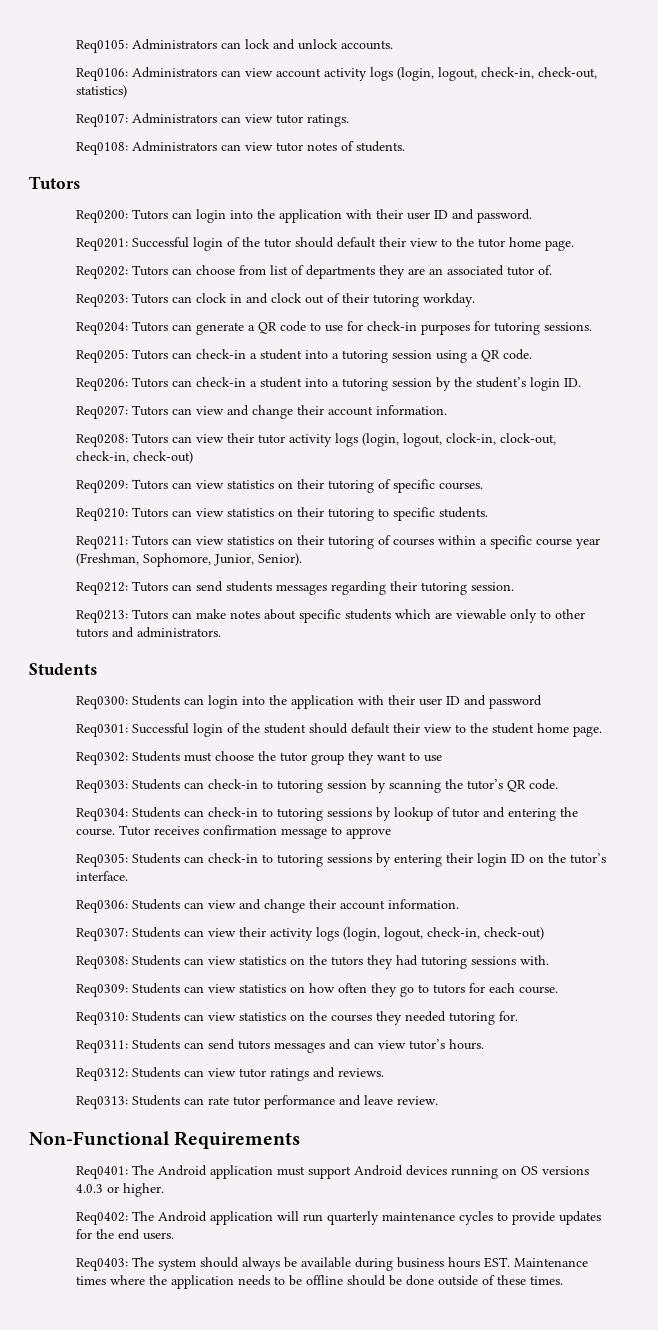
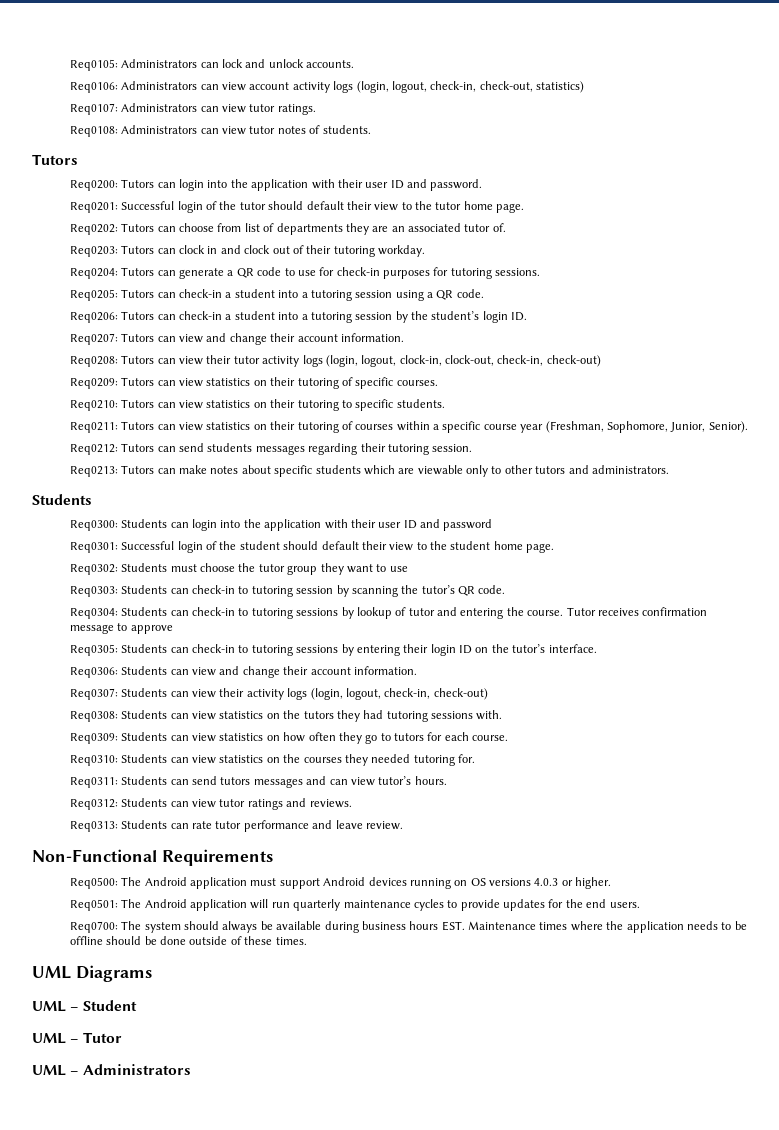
- Req0401: The Android application must support Android devices running on OS versions 4.0.3 or higher.
+ Req0500: The Android application must support Android devices running on OS versions 4.0.3 or higher.
- Req0402: The Android application will run quarterly maintenance cycles to provide updates for the end users.
+ Req0501: The Android application will run quarterly maintenance cycles to provide updates for the end users.
- Req0403: The system should always be available during business hours EST. Maintenance times where the application needs to be offline should be done outside of these times.
+ Req0700: The system should always be available during business hours EST. Maintenance times where the application needs to be offline should be done outside of these times.
+ UML Diagrams
+ UML – Student
+ UML – Tutor
+ UML – Administrators

